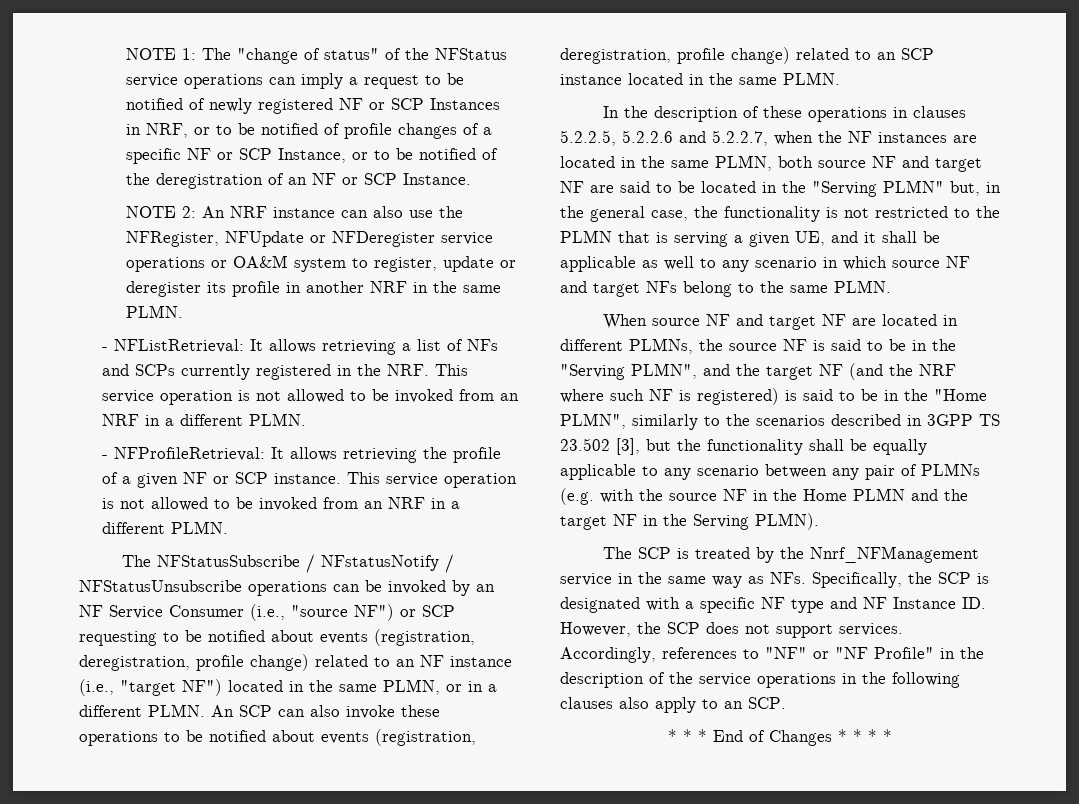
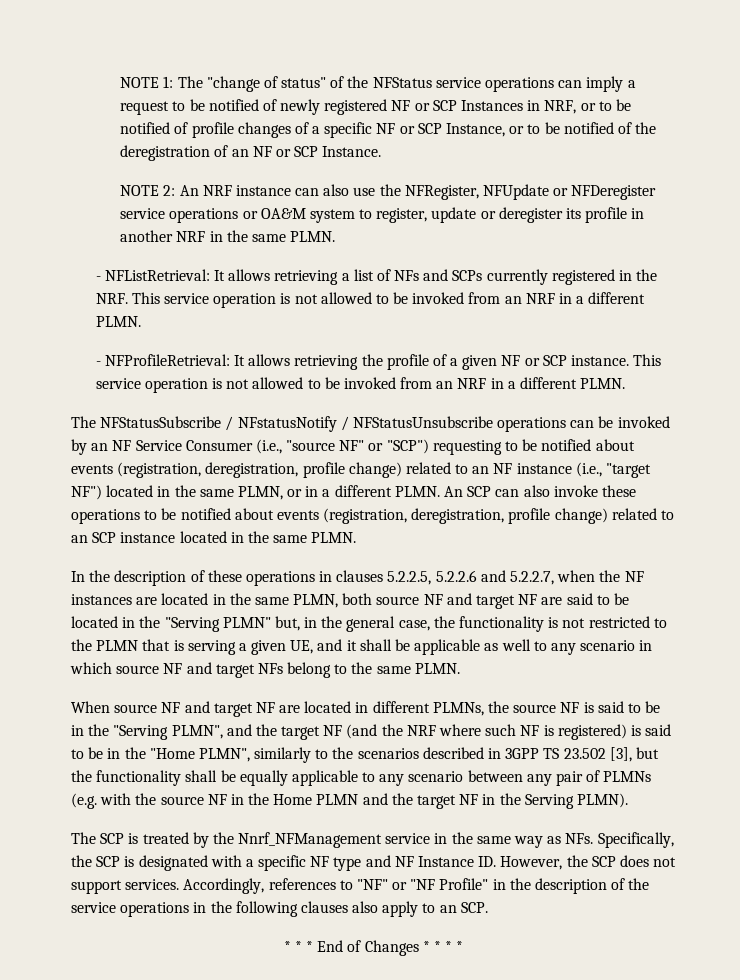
- The NFStatusSubscribe / NFstatusNotify / NFStatusUnsubscribe operations can be invoked by an NF Service Consumer (i.e., "source NF") or SCP requesting to be notified about events (registration, deregistration, profile change) related to an NF instance (i.e., "target NF") located in the same PLMN, or in a different PLMN.
+ The NFStatusSubscribe / NFstatusNotify / NFStatusUnsubscribe operations can be invoked by an NF Service Consumer (i.e., "source NF" or "SCP") requesting to be notified about events (registration, deregistration, profile change) related to an NF instance (i.e., "target NF") located in the same PLMN, or in a different PLMN.

